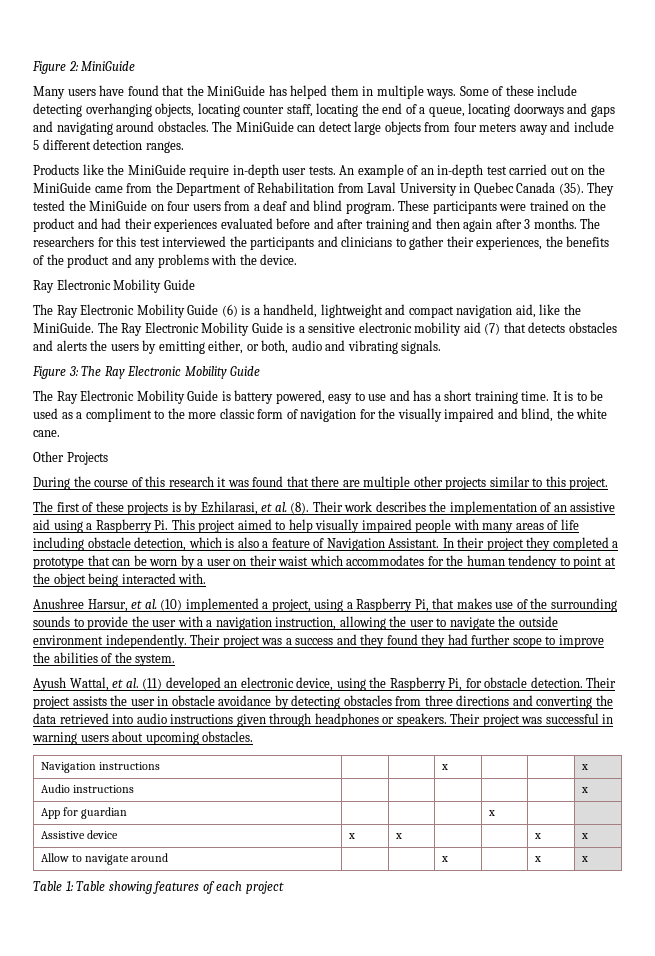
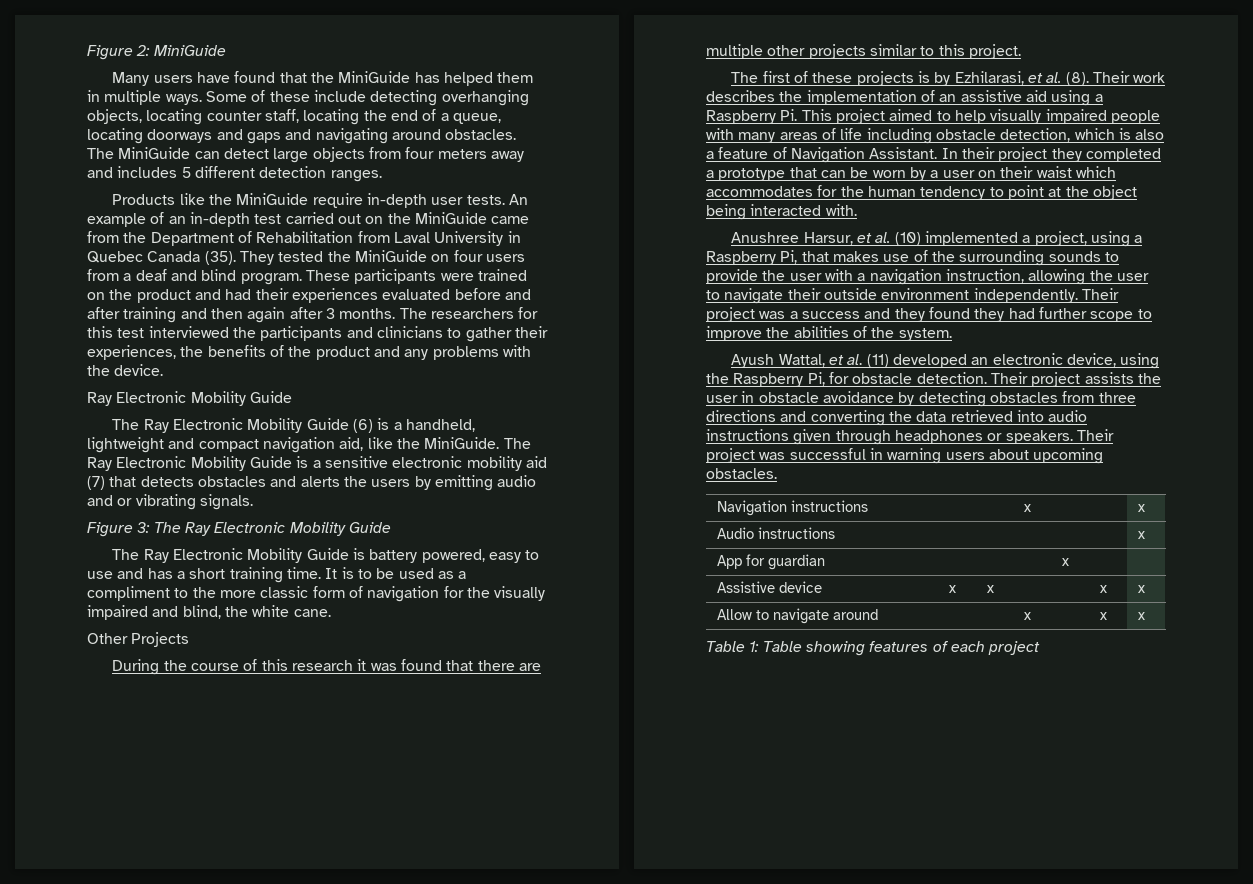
- The MiniGuide can detect large objects from four meters away and include 5 different detection ranges.
+ The MiniGuide can detect large objects from four meters away and includes 5 different detection ranges.
- The Ray Electronic Mobility Guide is a sensitive electronic mobility aid (7) that detects obstacles and alerts the users by emitting either, or both, audio and vibrating signals.
+ The Ray Electronic Mobility Guide is a sensitive electronic mobility aid (7) that detects obstacles and alerts the users by emitting audio and or vibrating signals.
- Anushree Harsur, et al. (10) implemented a project, using a Raspberry Pi, that makes use of the surrounding sounds to provide the user with a navigation instruction, allowing the user to navigate the outside environment independently.
+ Anushree Harsur, et al. (10) implemented a project, using a Raspberry Pi, that makes use of the surrounding sounds to provide the user with a navigation instruction, allowing the user to navigate their outside environment independently.

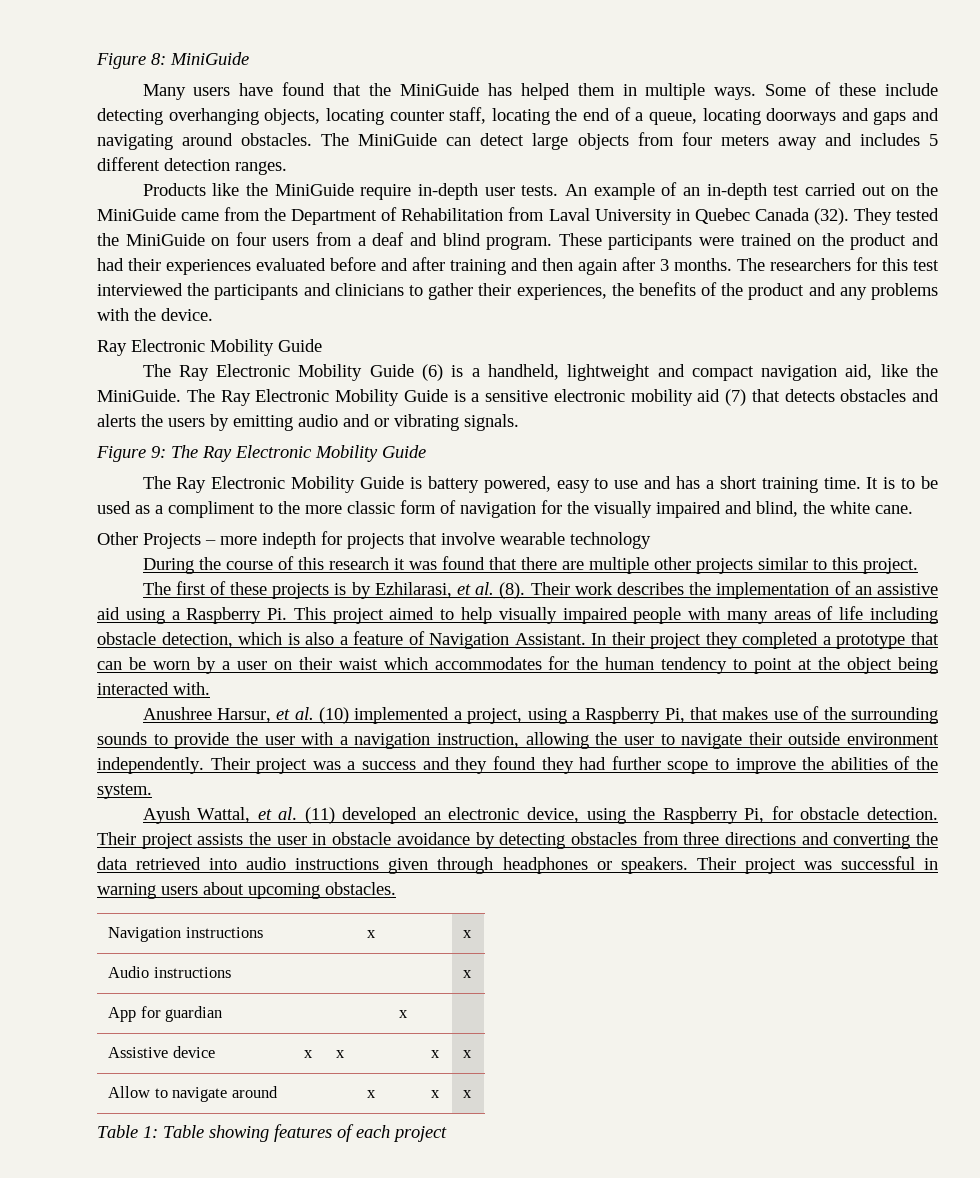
- Figure 2: MiniGuide
+ Figure 8: MiniGuide
- An example of an in-depth test carried out on the MiniGuide came from the Department of Rehabilitation from Laval University in Quebec Canada (35).
+ An example of an in-depth test carried out on the MiniGuide came from the Department of Rehabilitation from Laval University in Quebec Canada (32).
- Figure 3: The Ray Electronic Mobility Guide
+ Figure 9: The Ray Electronic Mobility Guide
- Other Projects
+ Other Projects – more indepth for projects that involve wearable technology

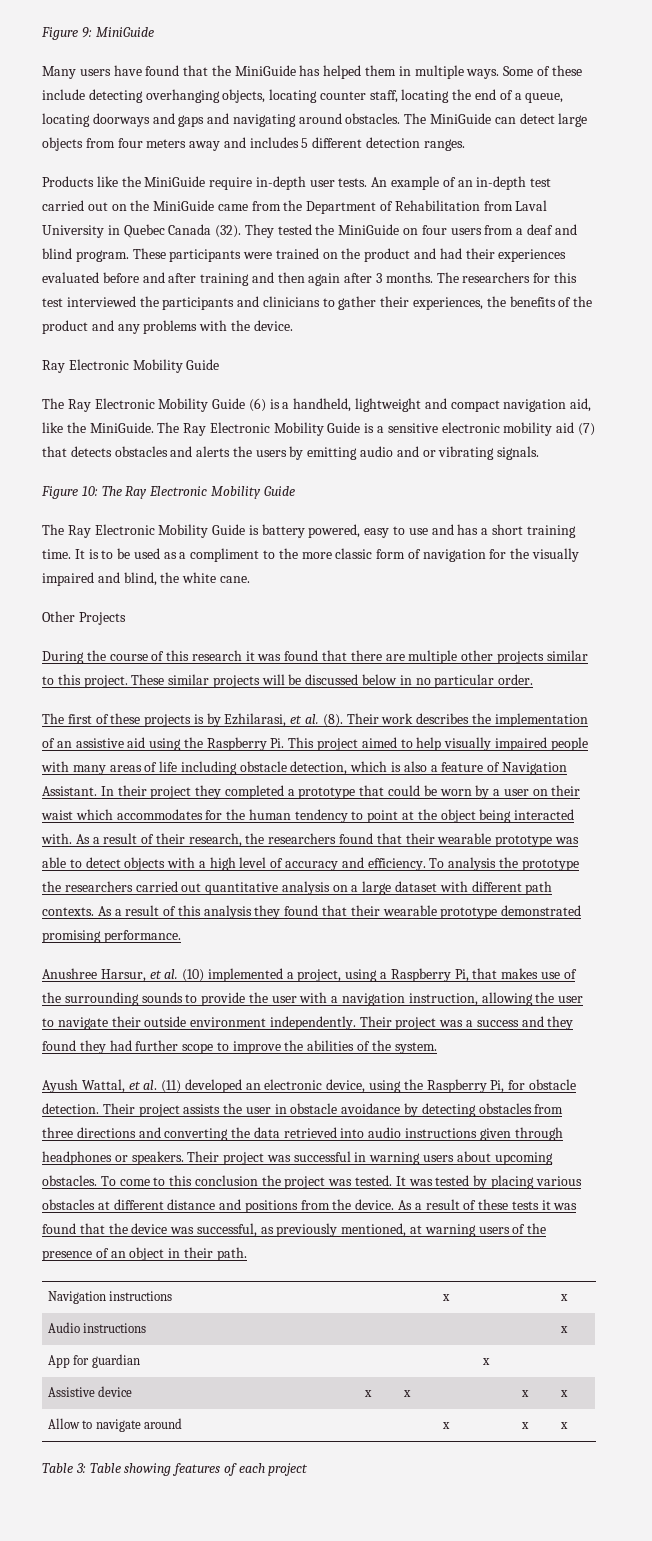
- Figure 8: MiniGuide
+ Figure 9: MiniGuide
- Figure 9: The Ray Electronic Mobility Guide
+ Figure 10: The Ray Electronic Mobility Guide
- Other Projects – more indepth for projects that involve wearable technology
+ Other Projects
+ These similar projects will be discussed below in no particular order.
- Their work describes the implementation of an assistive aid using a Raspberry Pi. This project aimed to help visually impaired people with many areas of life including obstacle detection, which is also a feature of Navigation Assistant.
+ Their work describes the implementation of an assistive aid using the Raspberry Pi. This project aimed to help visually impaired people with many areas of life including obstacle detection, which is also a feature of Navigation Assistant.
- In their project they completed a prototype that can be worn by a user on their waist which accommodates for the human tendency to point at the object being interacted with.
+ In their project they completed a prototype that could be worn by a user on their waist which accommodates for the human tendency to point at the object being interacted with. As a result of their research, the researchers found that their wearable prototype was able to detect objects with a high level of accuracy and efficiency. To analysis the prototype the researchers carried out quantitative analysis on a large dataset with different path contexts. As a result of this analysis they found that their wearable prototype demonstrated promising performance.
+ To come to this conclusion the project was tested. It was tested by placing various obstacles at different distance and positions from the device. As a result of these tests it was found that the device was successful, as previously mentioned, at warning users of the presence of an object in their path.
- Table 1: Table showing features of each project
+ Table 3: Table showing features of each project

